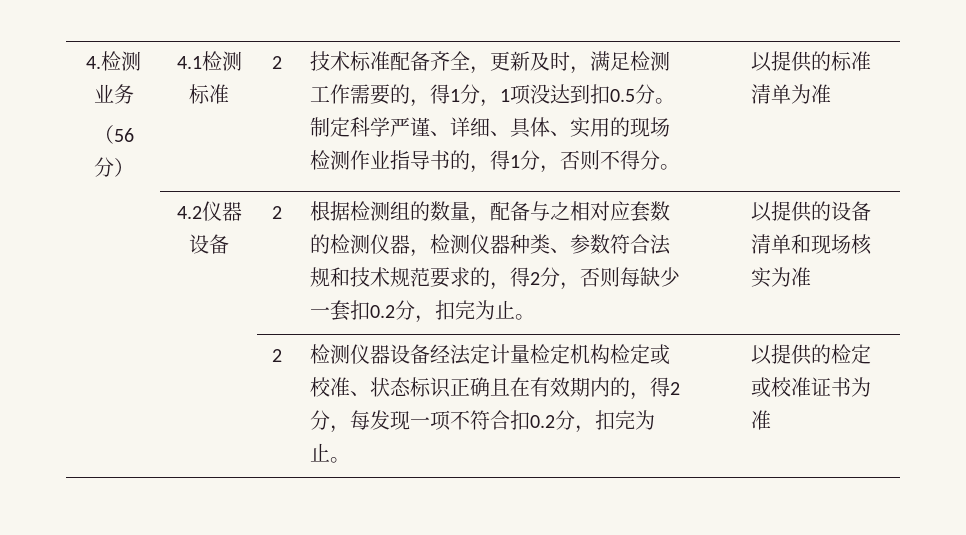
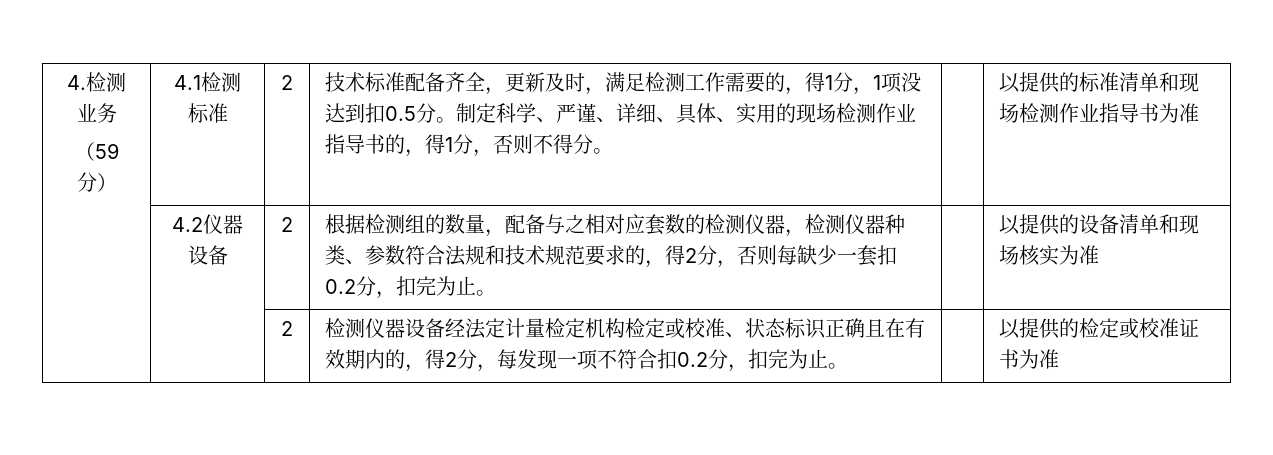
- （56分）
+ （59分）
- 制定科学严谨、详细、具体、实用的现场检测作业指导书的，得1分，否则不得分。
+ 制定科学、严谨、详细、具体、实用的现场检测作业指导书的，得1分，否则不得分。
- 以提供的标准清单为准
+ 以提供的标准清单和现场检测作业指导书为准

